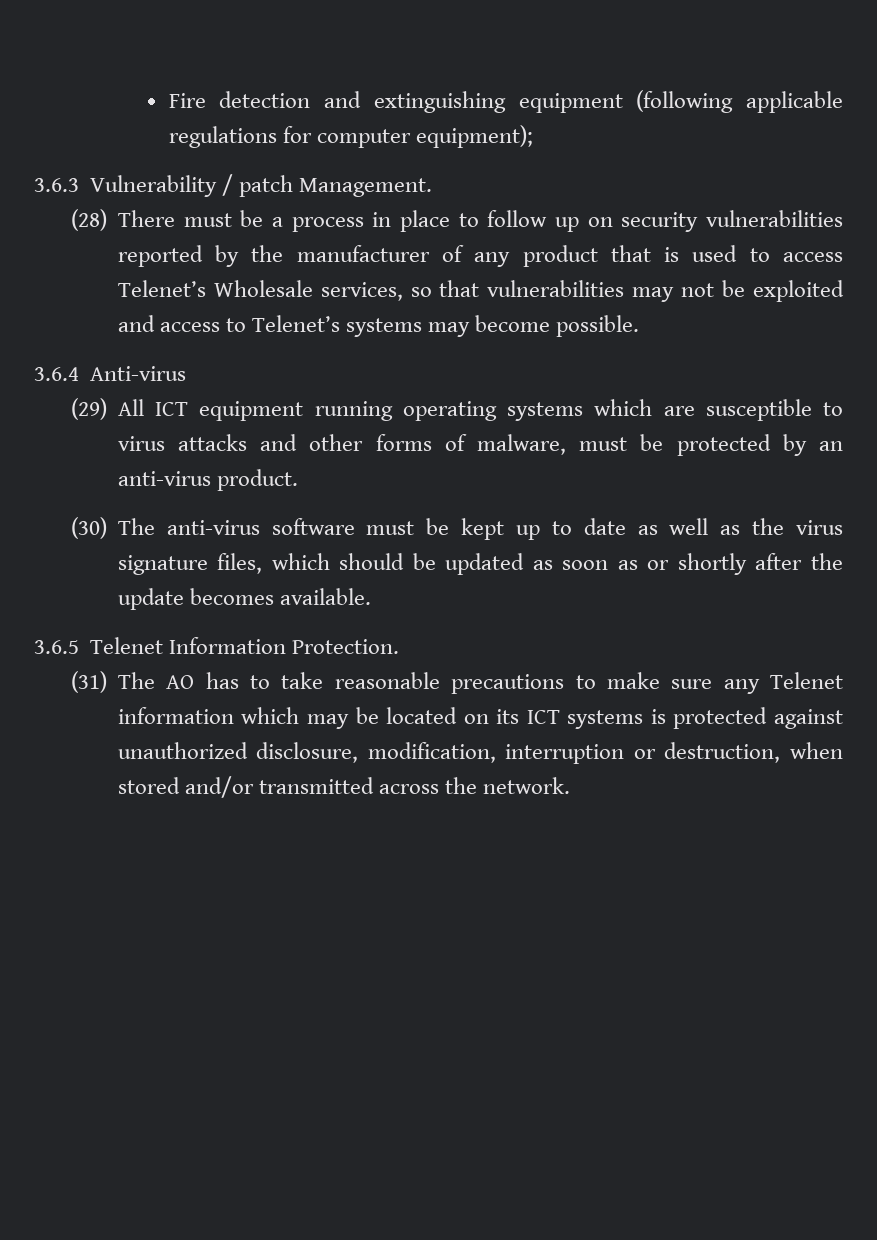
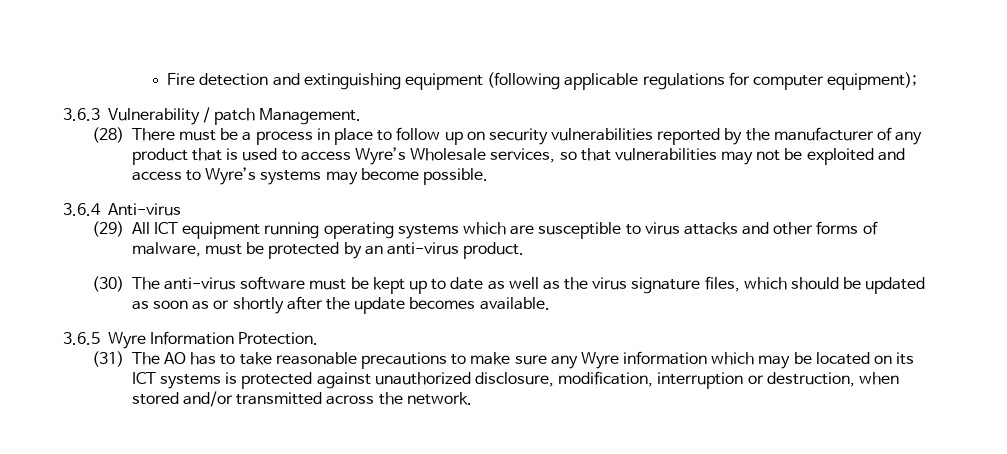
- (28) There must be a process in place to follow up on security vulnerabilities reported by the manufacturer of any product that is used to access Telenet’s Wholesale services, so that vulnerabilities may not be exploited and access to Telenet’s systems may become possible.
+ (28) There must be a process in place to follow up on security vulnerabilities reported by the manufacturer of any product that is used to access Wyre’s Wholesale services, so that vulnerabilities may not be exploited and access to Wyre’s systems may become possible.
- 3.6.5 Telenet Information Protection.
+ 3.6.5 Wyre Information Protection.
- (31) The AO has to take reasonable precautions to make sure any Telenet information which may be located on its ICT systems is protected against unauthorized disclosure, modification, interruption or destruction, when stored and/or transmitted across the network.
+ (31) The AO has to take reasonable precautions to make sure any Wyre information which may be located on its ICT systems is protected against unauthorized disclosure, modification, interruption or destruction, when stored and/or transmitted across the network.

